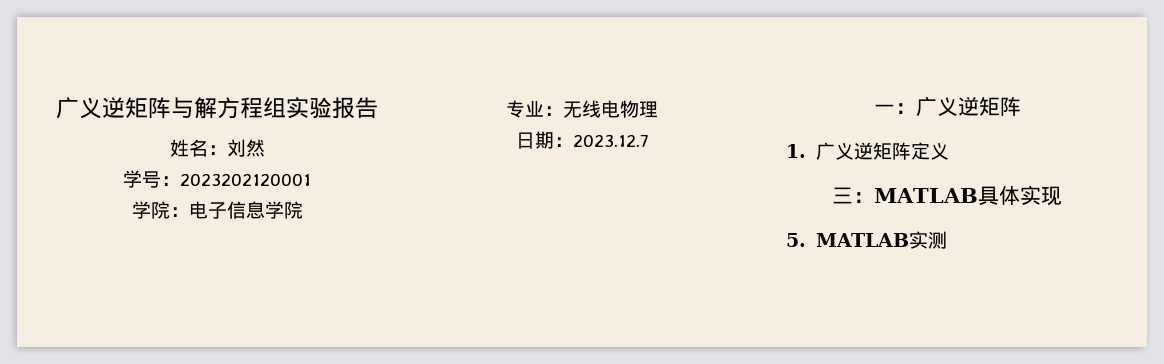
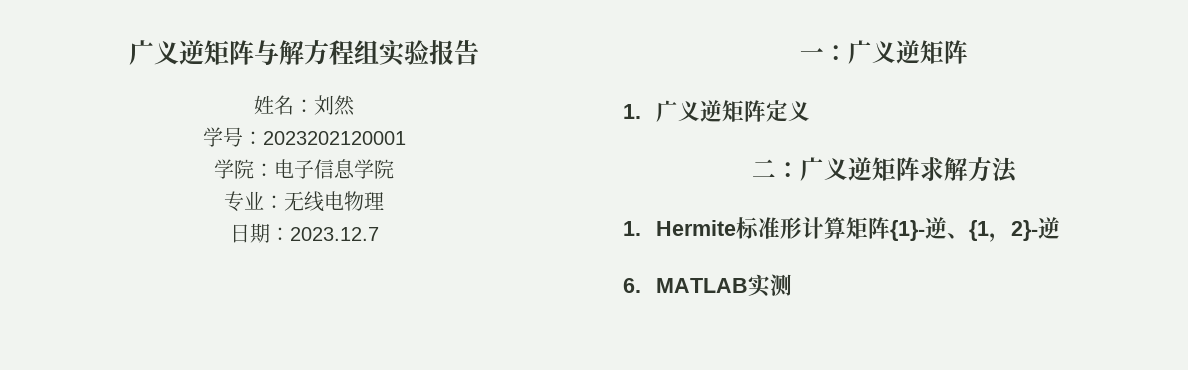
- 三：MATLAB具体实现
- 5. MATLAB实测
+ 二：广义逆矩阵求解方法
+ 1. Hermite标准形计算矩阵{1}-逆、{1，2}-逆
+ 6. MATLAB实测

